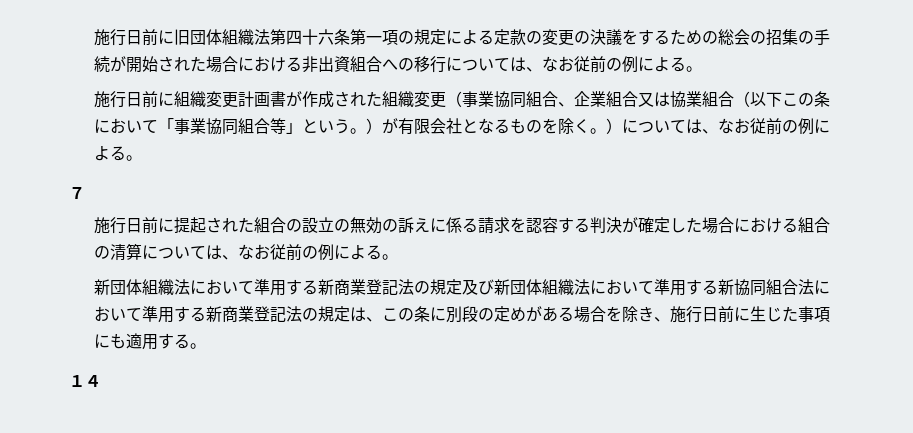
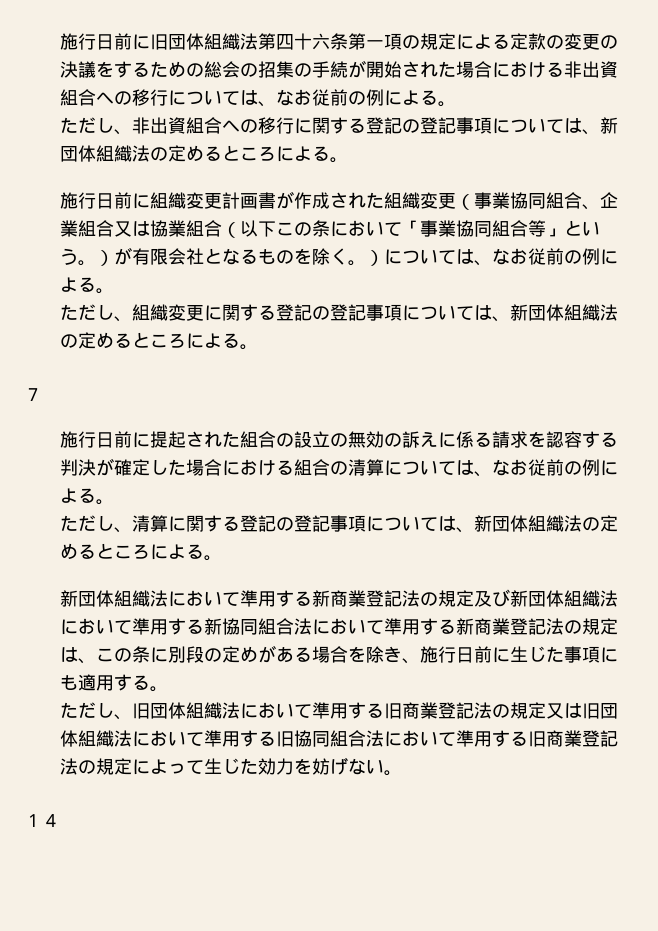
+ ただし、非出資組合への移行に関する登記の登記事項については、新団体組織法の定めるところによる。
+ ただし、組織変更に関する登記の登記事項については、新団体組織法の定めるところによる。
+ ただし、清算に関する登記の登記事項については、新団体組織法の定めるところによる。
+ ただし、旧団体組織法において準用する旧商業登記法の規定又は旧団体組織法において準用する旧協同組合法において準用する旧商業登記法の規定によって生じた効力を妨げない。

